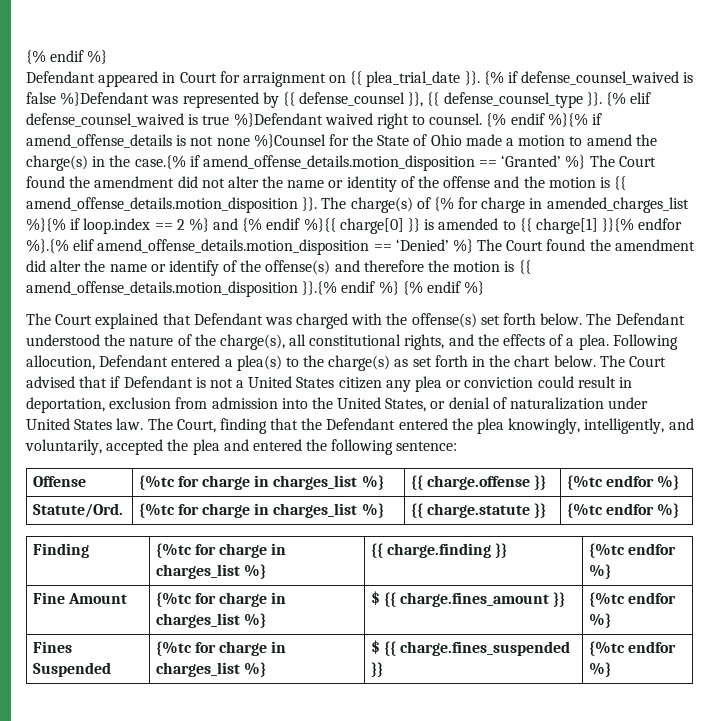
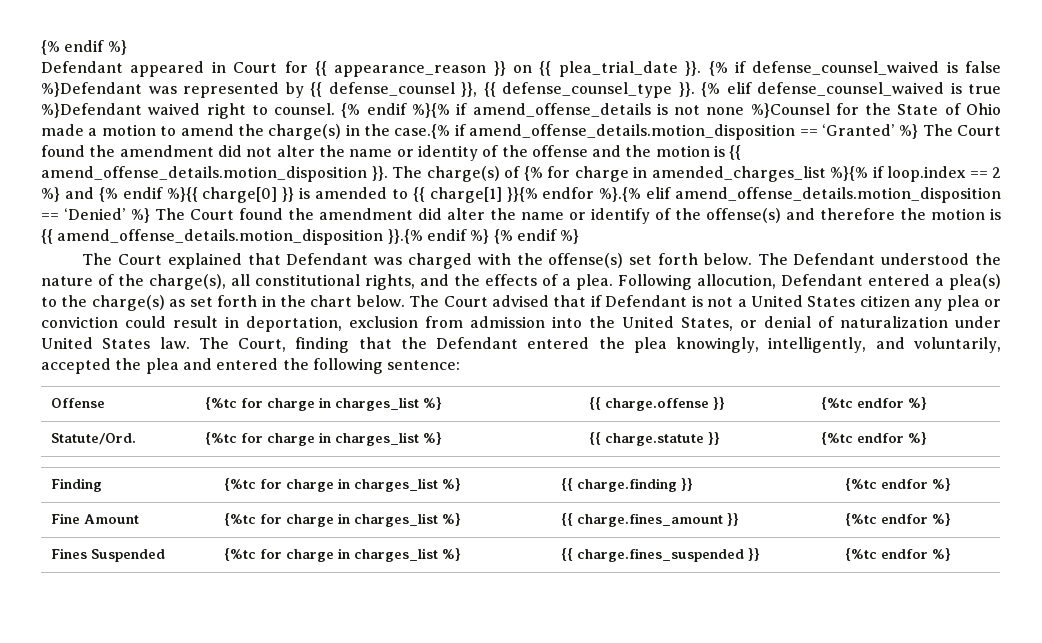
- Defendant appeared in Court for arraignment on {{ plea_trial_date }}.
+ Defendant appeared in Court for {{ appearance_reason }} on {{ plea_trial_date }}.
- Fine Amount | {%tc for charge in charges_list %} | $ {{ charge.fines_amount }} | {%tc endfor %}
+ Fine Amount | {%tc for charge in charges_list %} | {{ charge.fines_amount }} | {%tc endfor %}
- Fines Suspended | {%tc for charge in charges_list %} | $ {{ charge.fines_suspended }} | {%tc endfor %}
+ Fines Suspended | {%tc for charge in charges_list %} | {{ charge.fines_suspended }} | {%tc endfor %}

